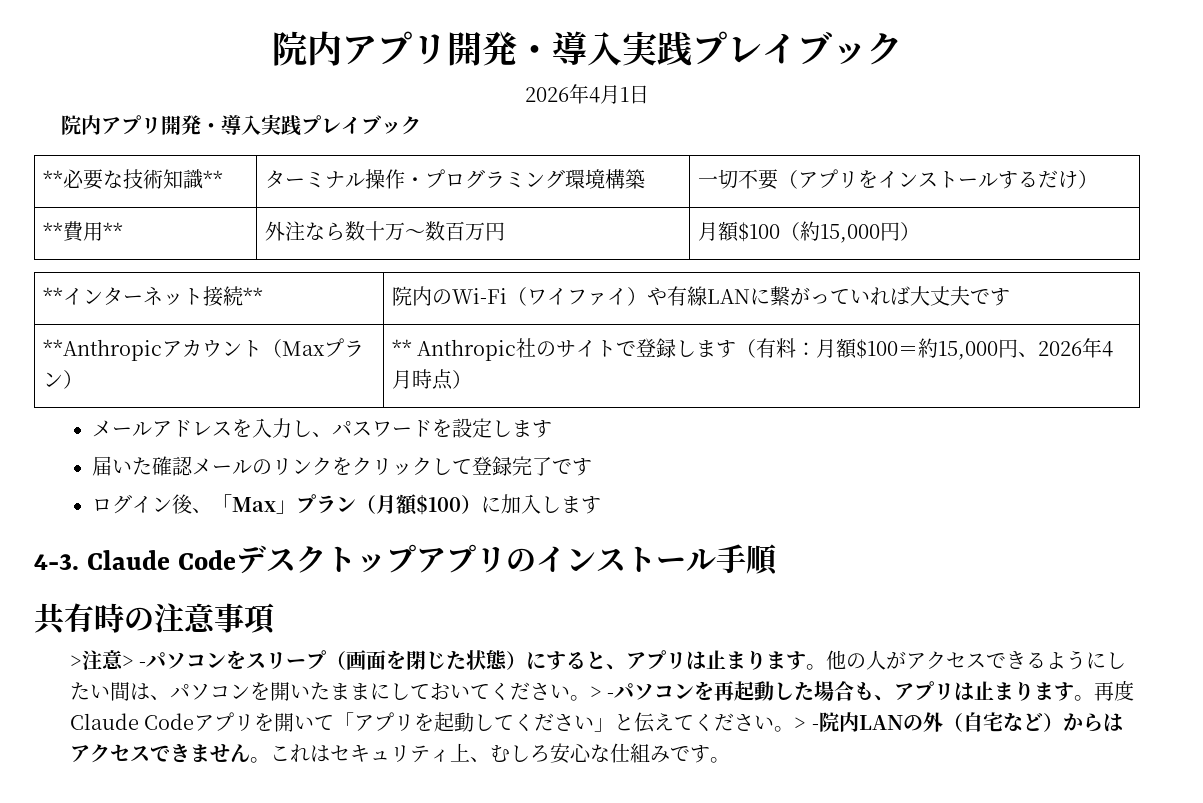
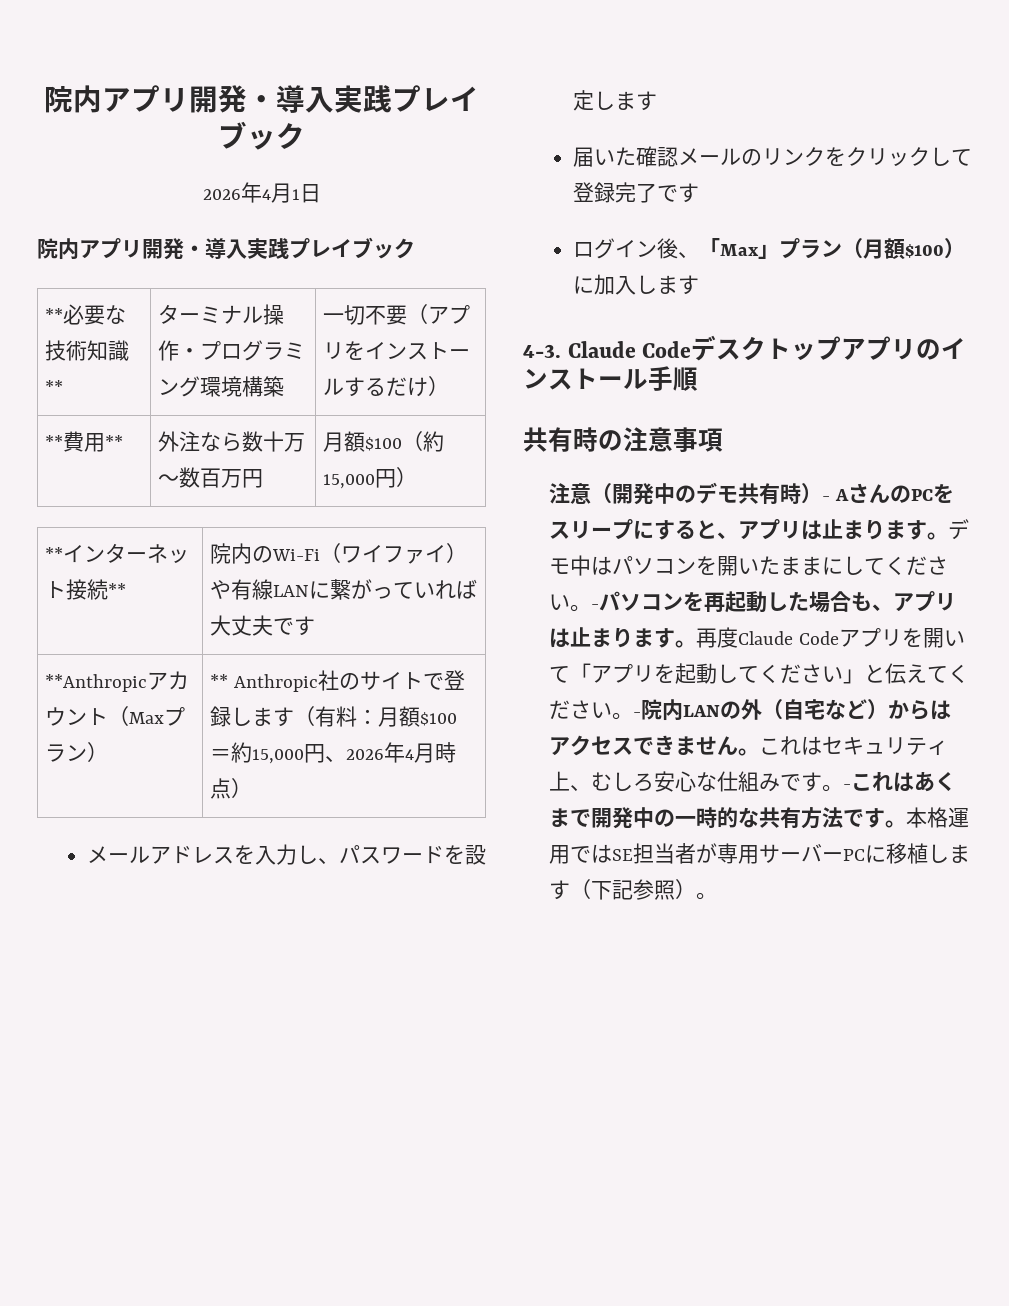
- >注意> -パソコンをスリープ（画面を閉じた状態）にすると、アプリは止まります。
+ 注意（開発中のデモ共有時）- AさんのPCをスリープにすると、アプリは止まります。
- 他の人がアクセスできるようにしたい間は、パソコンを開いたままにしておいてください。> -パソコンを再起動した場合も、アプリは止まります。
+ デモ中はパソコンを開いたままにしてください。-パソコンを再起動した場合も、アプリは止まります。
- > -院内LANの外（自宅など）からはアクセスできません。
+ -院内LANの外（自宅など）からはアクセスできません。
+ -これはあくまで開発中の一時的な共有方法です。本格運用ではSE担当者が専用サーバーPCに移植します（下記参照）。

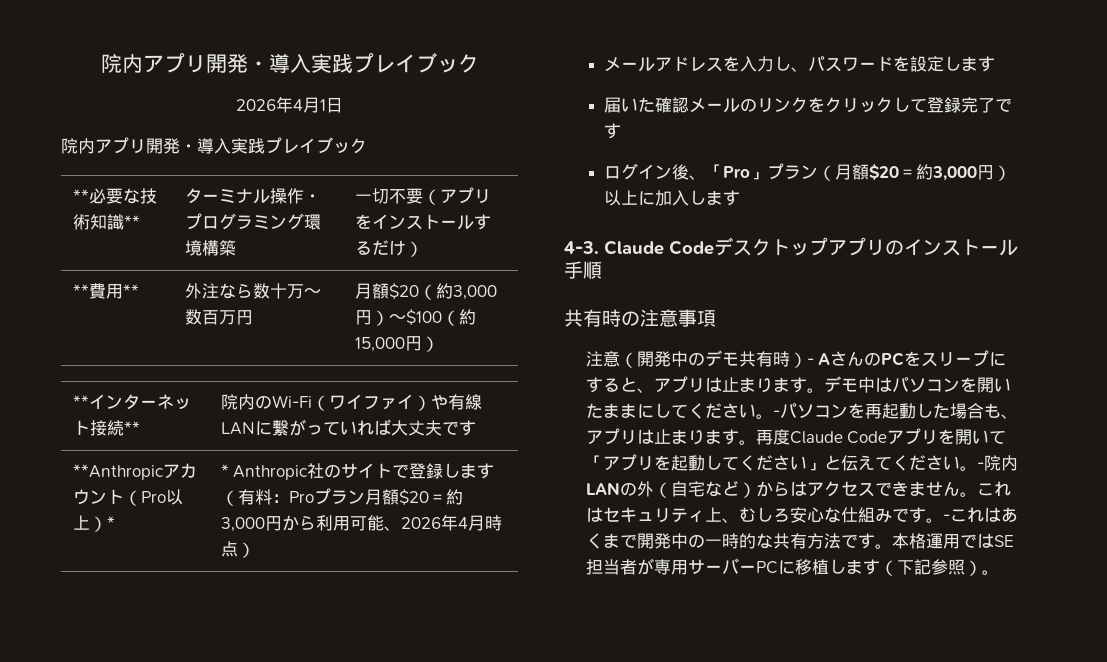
- **費用** | 外注なら数十万〜数百万円 | 月額$100（約15,000円）
+ **費用** | 外注なら数十万〜数百万円 | 月額$20（約3,000円）〜$100（約15,000円）
- **Anthropicアカウント（Maxプラン） | ** Anthropic社のサイトで登録します（有料：月額$100＝約15,000円、2026年4月時点）
+ **Anthropicアカウント（Pro以上）* | * Anthropic社のサイトで登録します（有料：Proプラン月額$20＝約3,000円から利用可能、2026年4月時点）
- ログイン後、「Max」プラン（月額$100）に加入します
+ ログイン後、「Pro」プラン（月額$20＝約3,000円）以上に加入します

